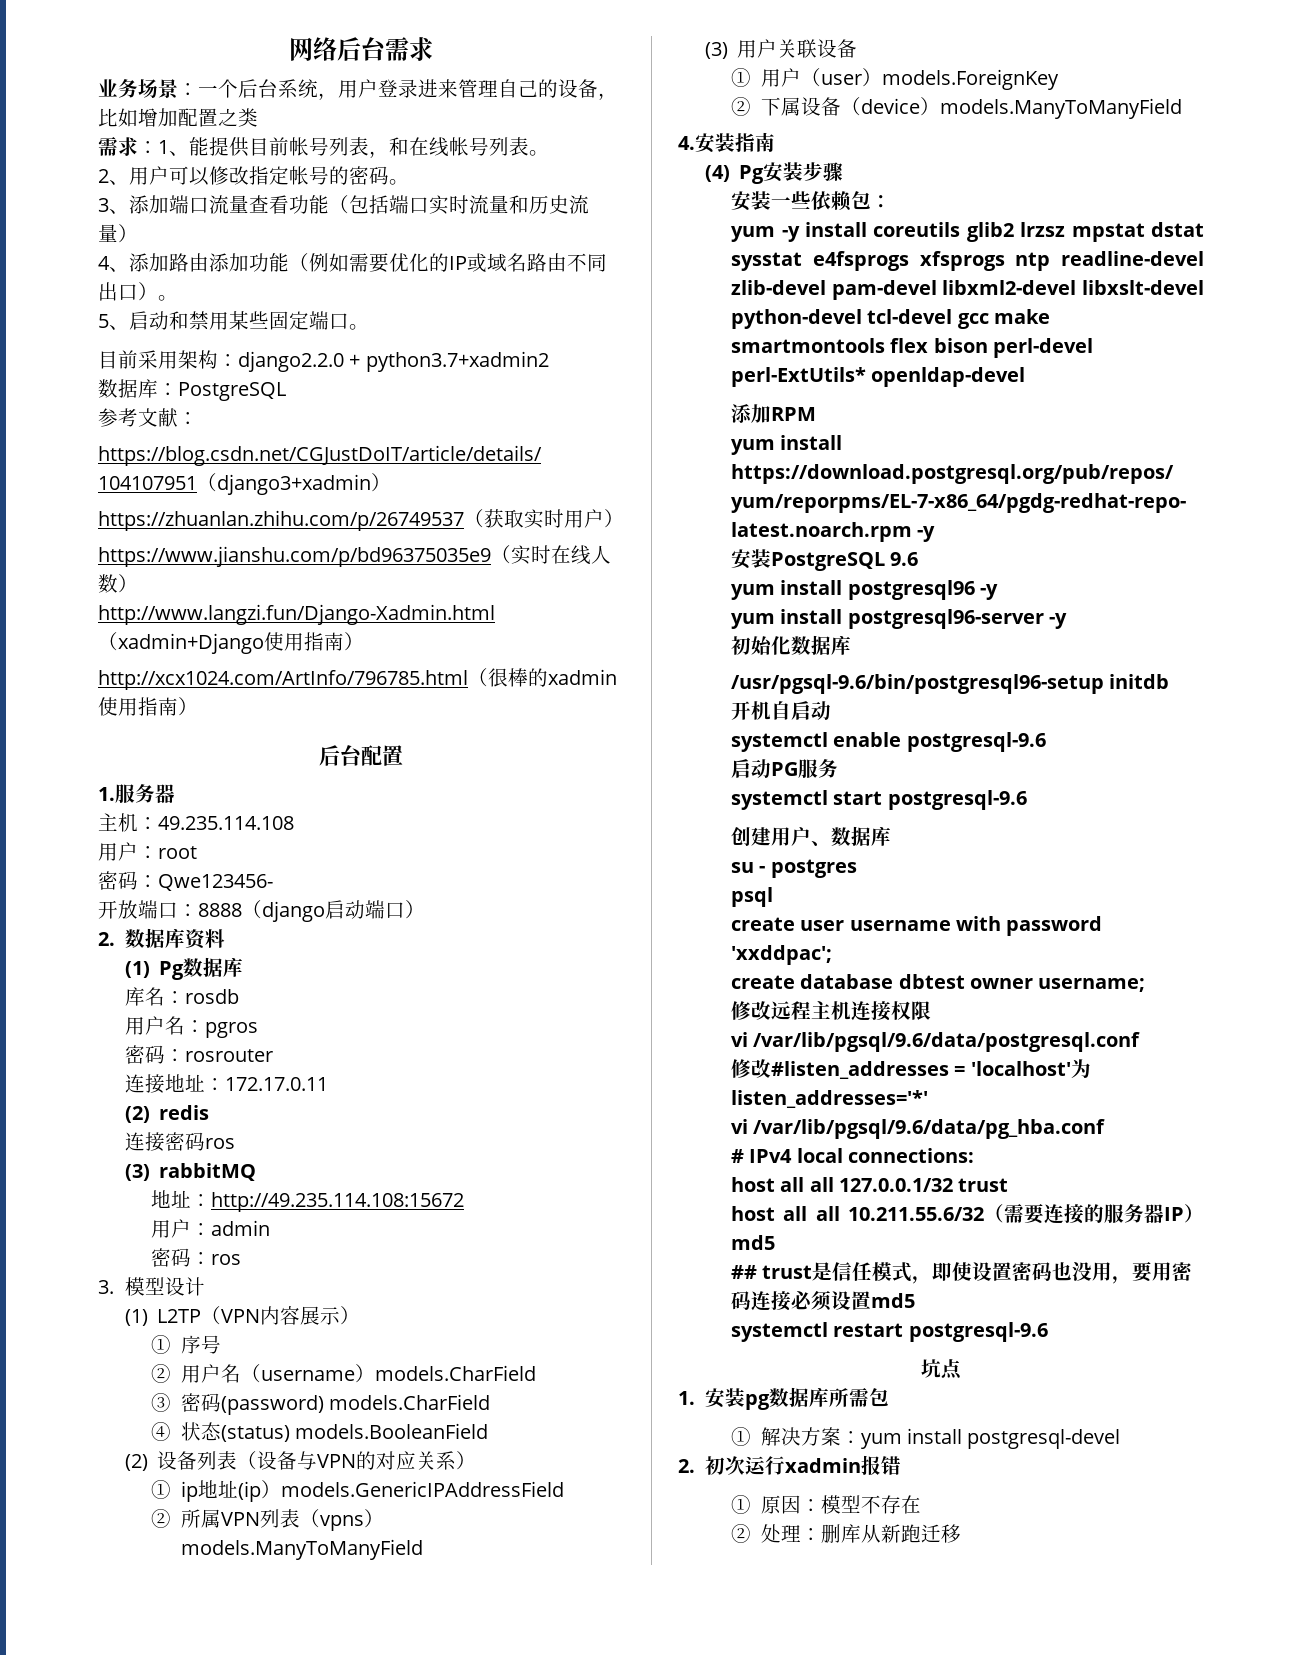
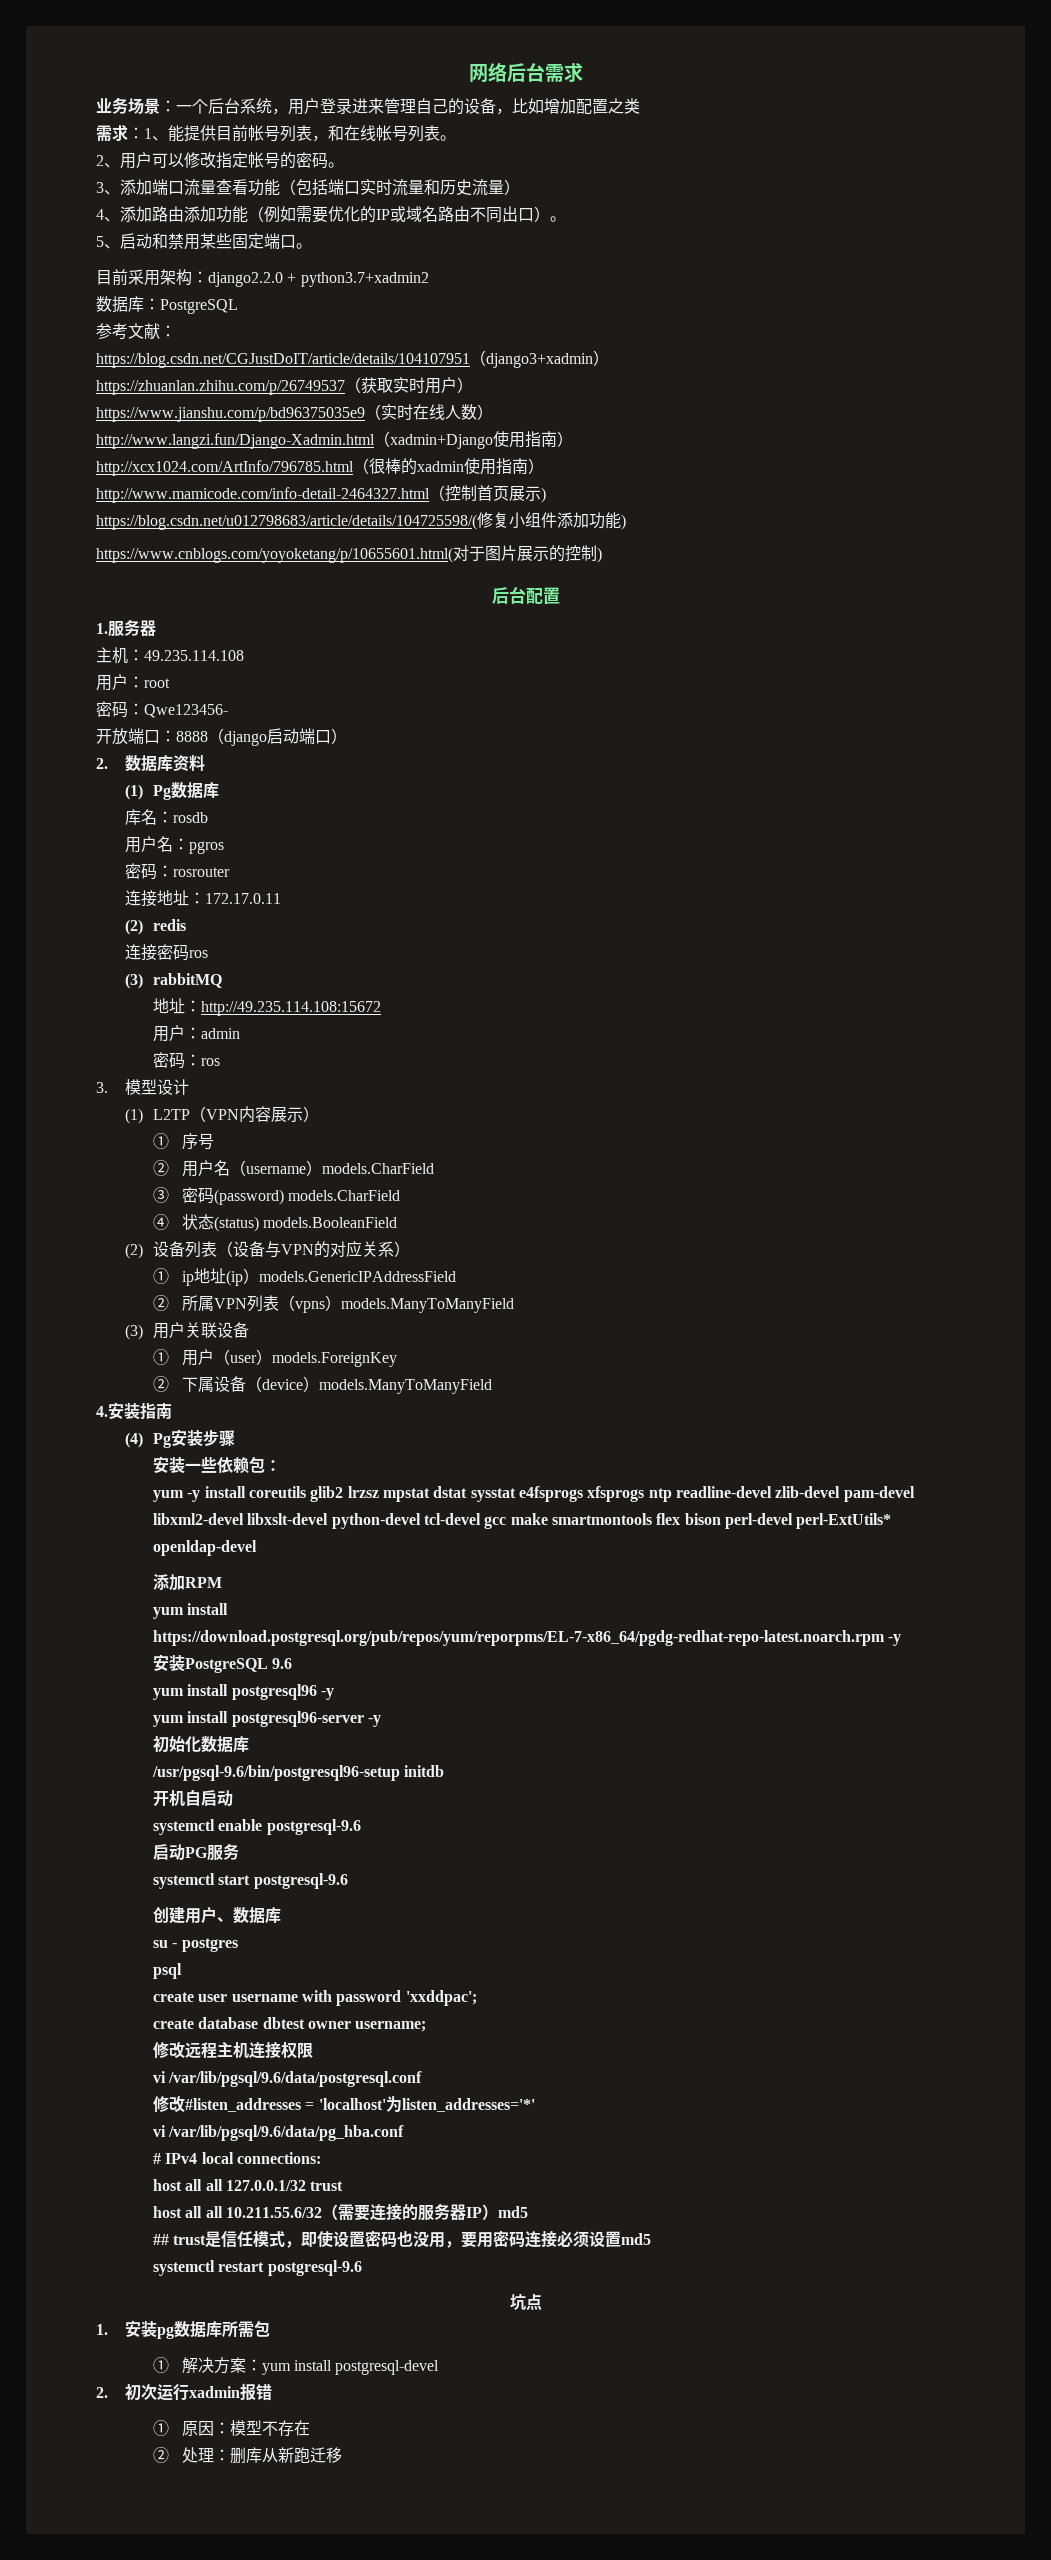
+ http://www.mamicode.com/info-detail-2464327.html（控制首页展示)
+ https://blog.csdn.net/u012798683/article/details/104725598/(修复小组件添加功能)
+ https://www.cnblogs.com/yoyoketang/p/10655601.html(对于图片展示的控制)

